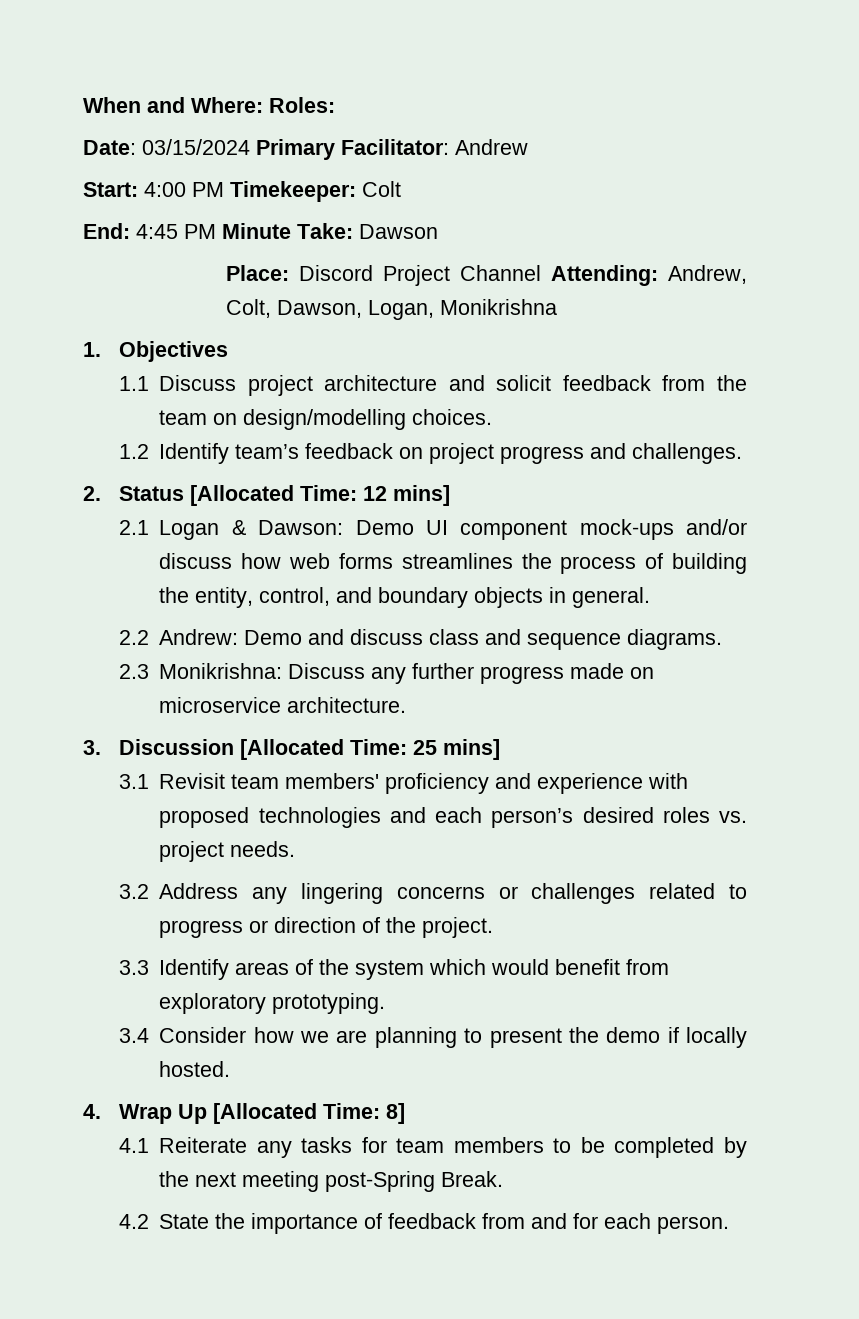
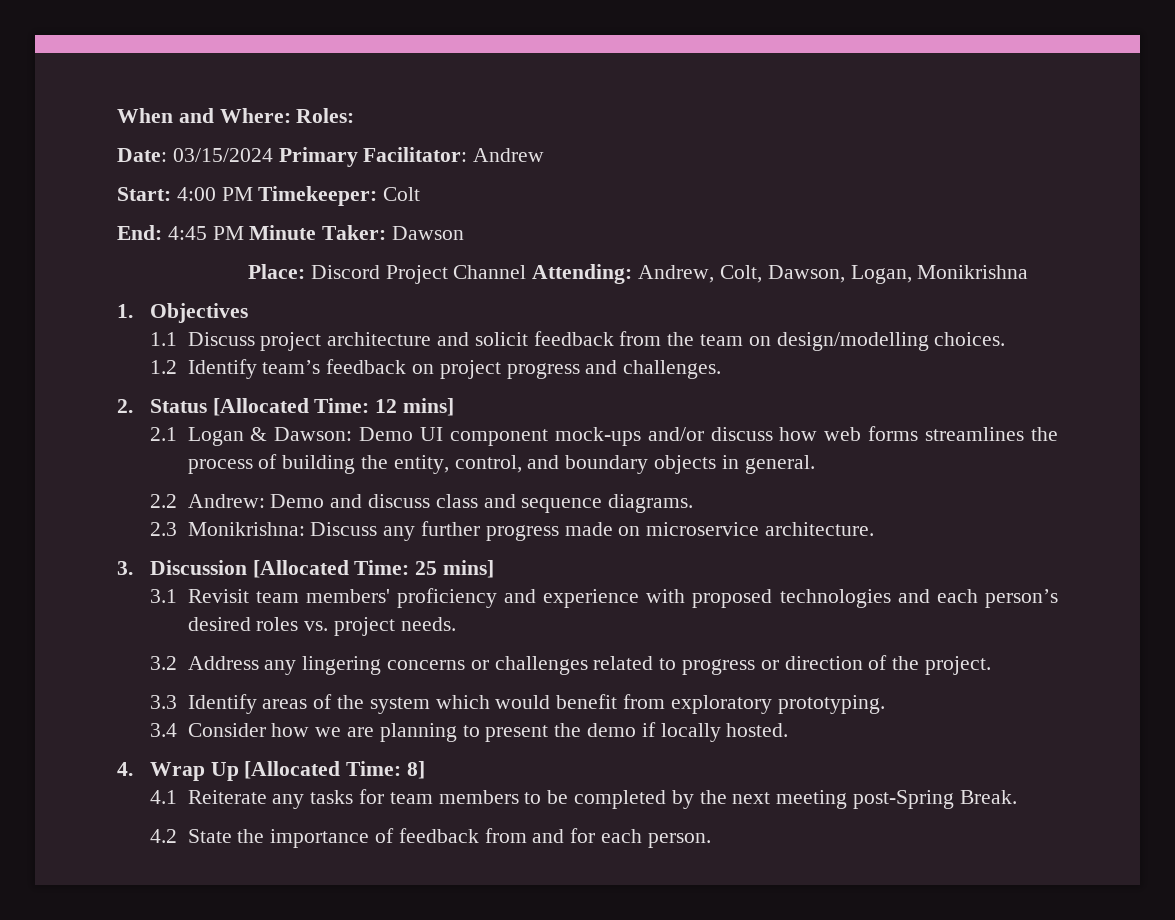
- End: 4:45 PM Minute Take: Dawson
+ End: 4:45 PM Minute Taker: Dawson

